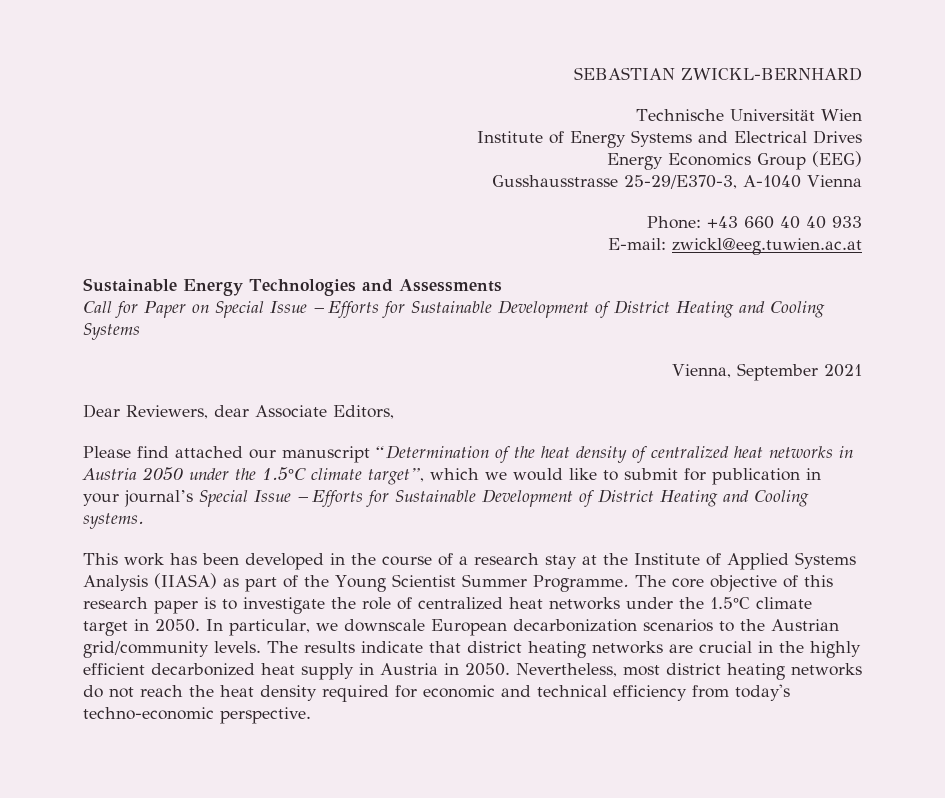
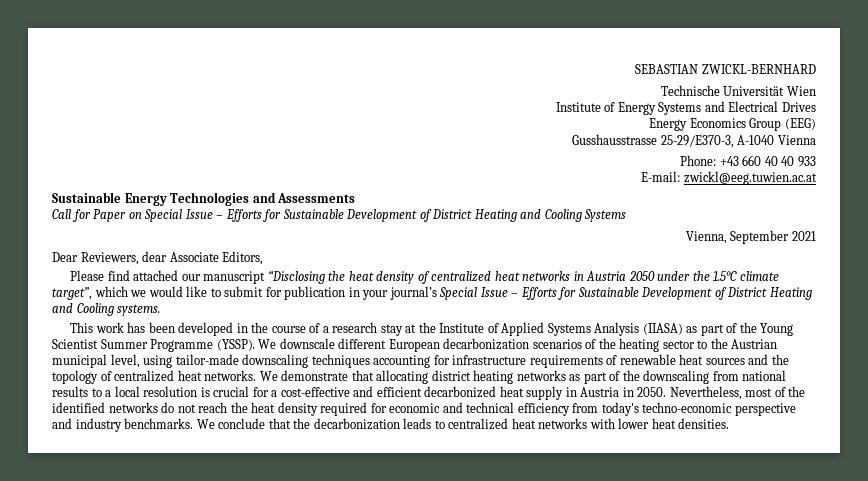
- Please find attached our manuscript “Determination of the heat density of centralized heat networks in Austria 2050 under the 1.5°C climate target”, which we would like to submit for publication in your journal’s Special Issue – Efforts for Sustainable Development of District Heating and Cooling systems.
+ Please find attached our manuscript “Disclosing the heat density of centralized heat networks in Austria 2050 under the 1.5°C climate target”, which we would like to submit for publication in your journal’s Special Issue – Efforts for Sustainable Development of District Heating and Cooling systems.
- This work has been developed in the course of a research stay at the Institute of Applied Systems Analysis (IIASA) as part of the Young Scientist Summer Programme. The core objective of this research paper is to investigate the role of centralized heat networks under the 1.5°C climate target in 2050. In particular, we downscale European decarbonization scenarios to the Austrian grid/community levels. The results indicate that district heating networks are crucial in the highly efficient decarbonized heat supply in Austria in 2050.
+ This work has been developed in the course of a research stay at the Institute of Applied Systems Analysis (IIASA) as part of the Young Scientist Summer Programme (YSSP). We downscale different European decarbonization scenarios of the heating sector to the Austrian municipal level, using tailor-made downscaling techniques accounting for infrastructure requirements of renewable heat sources and the topology of centralized heat networks. We demonstrate that allocating district heating networks as part of the downscaling from national results to a local resolution is crucial for a cost-effective and efficient decarbonized heat supply in Austria in 2050.
- Nevertheless, most district heating networks do not reach the heat density required for economic and technical efficiency from today's techno-economic perspective.
+ Nevertheless, most of the identified networks do not reach the heat density required for economic and technical efficiency from today's techno-economic perspective and industry benchmarks. We conclude that the decarbonization leads to centralized heat networks with lower heat densities.

